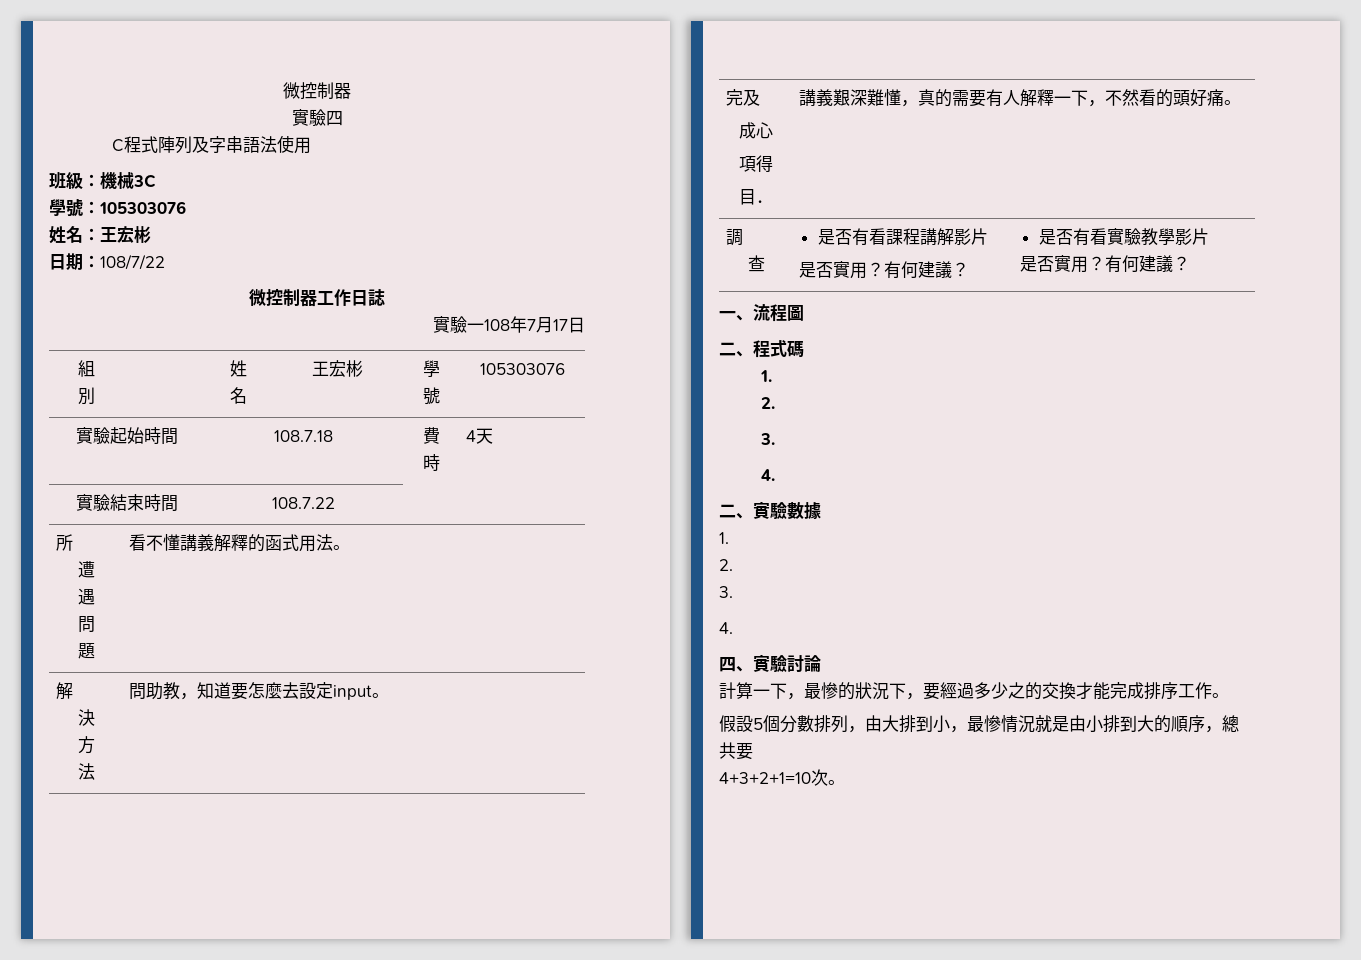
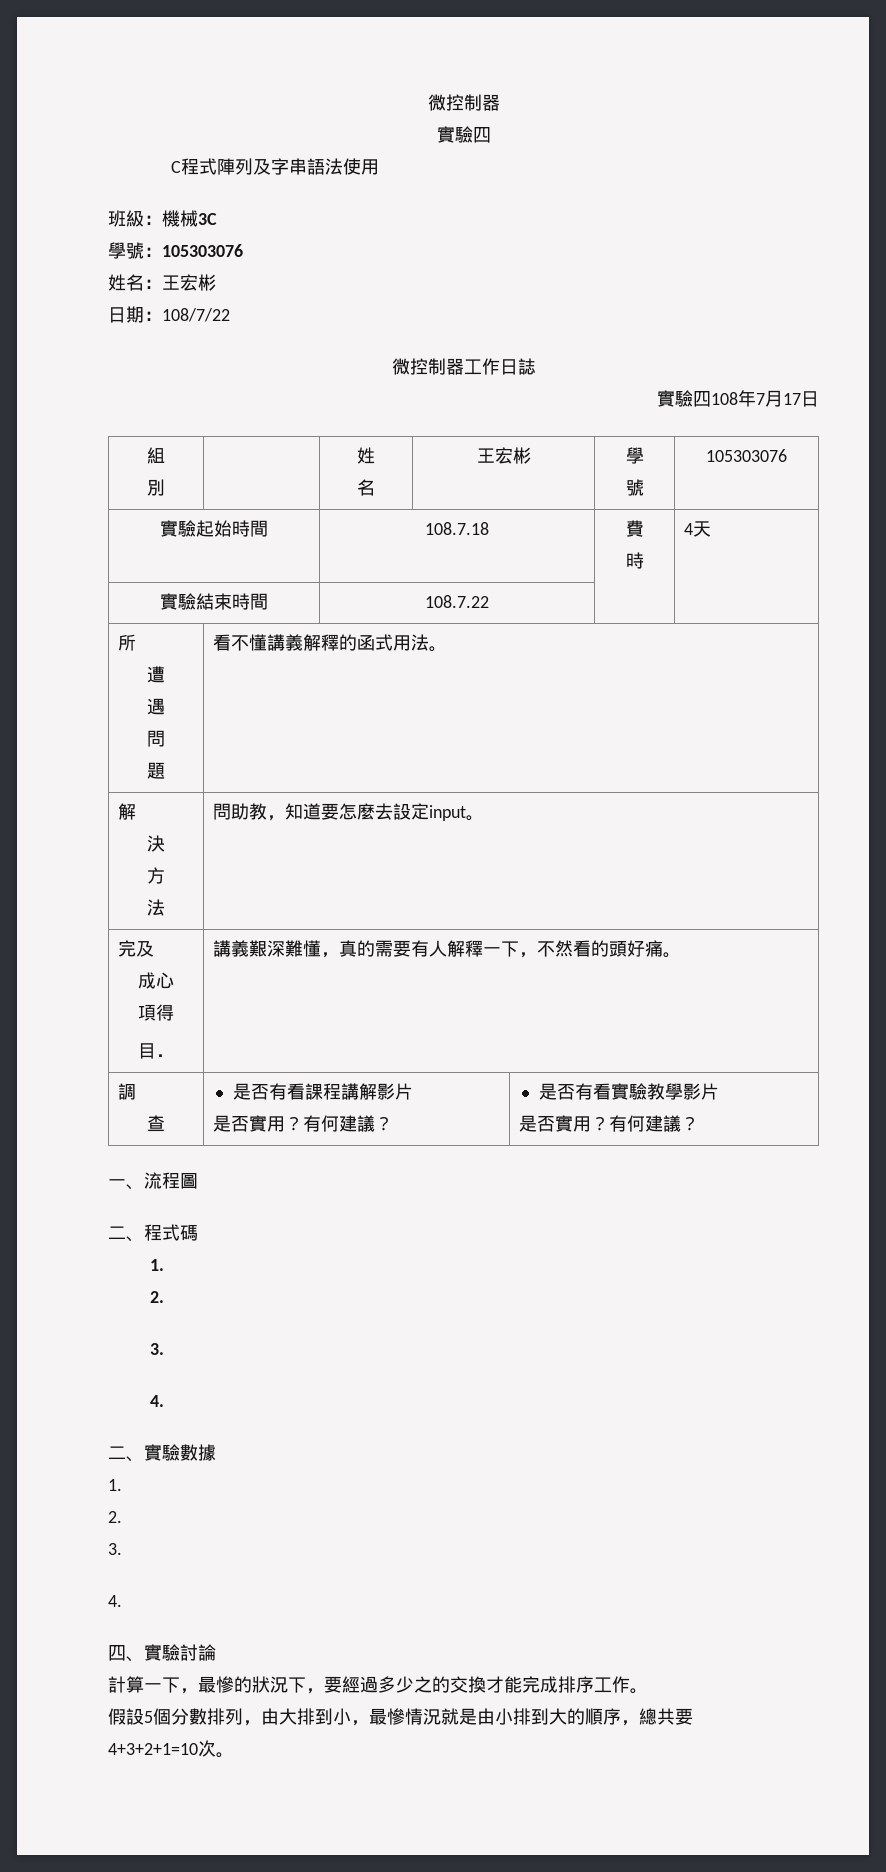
- 實驗一108年7月17日
+ 實驗四108年7月17日

